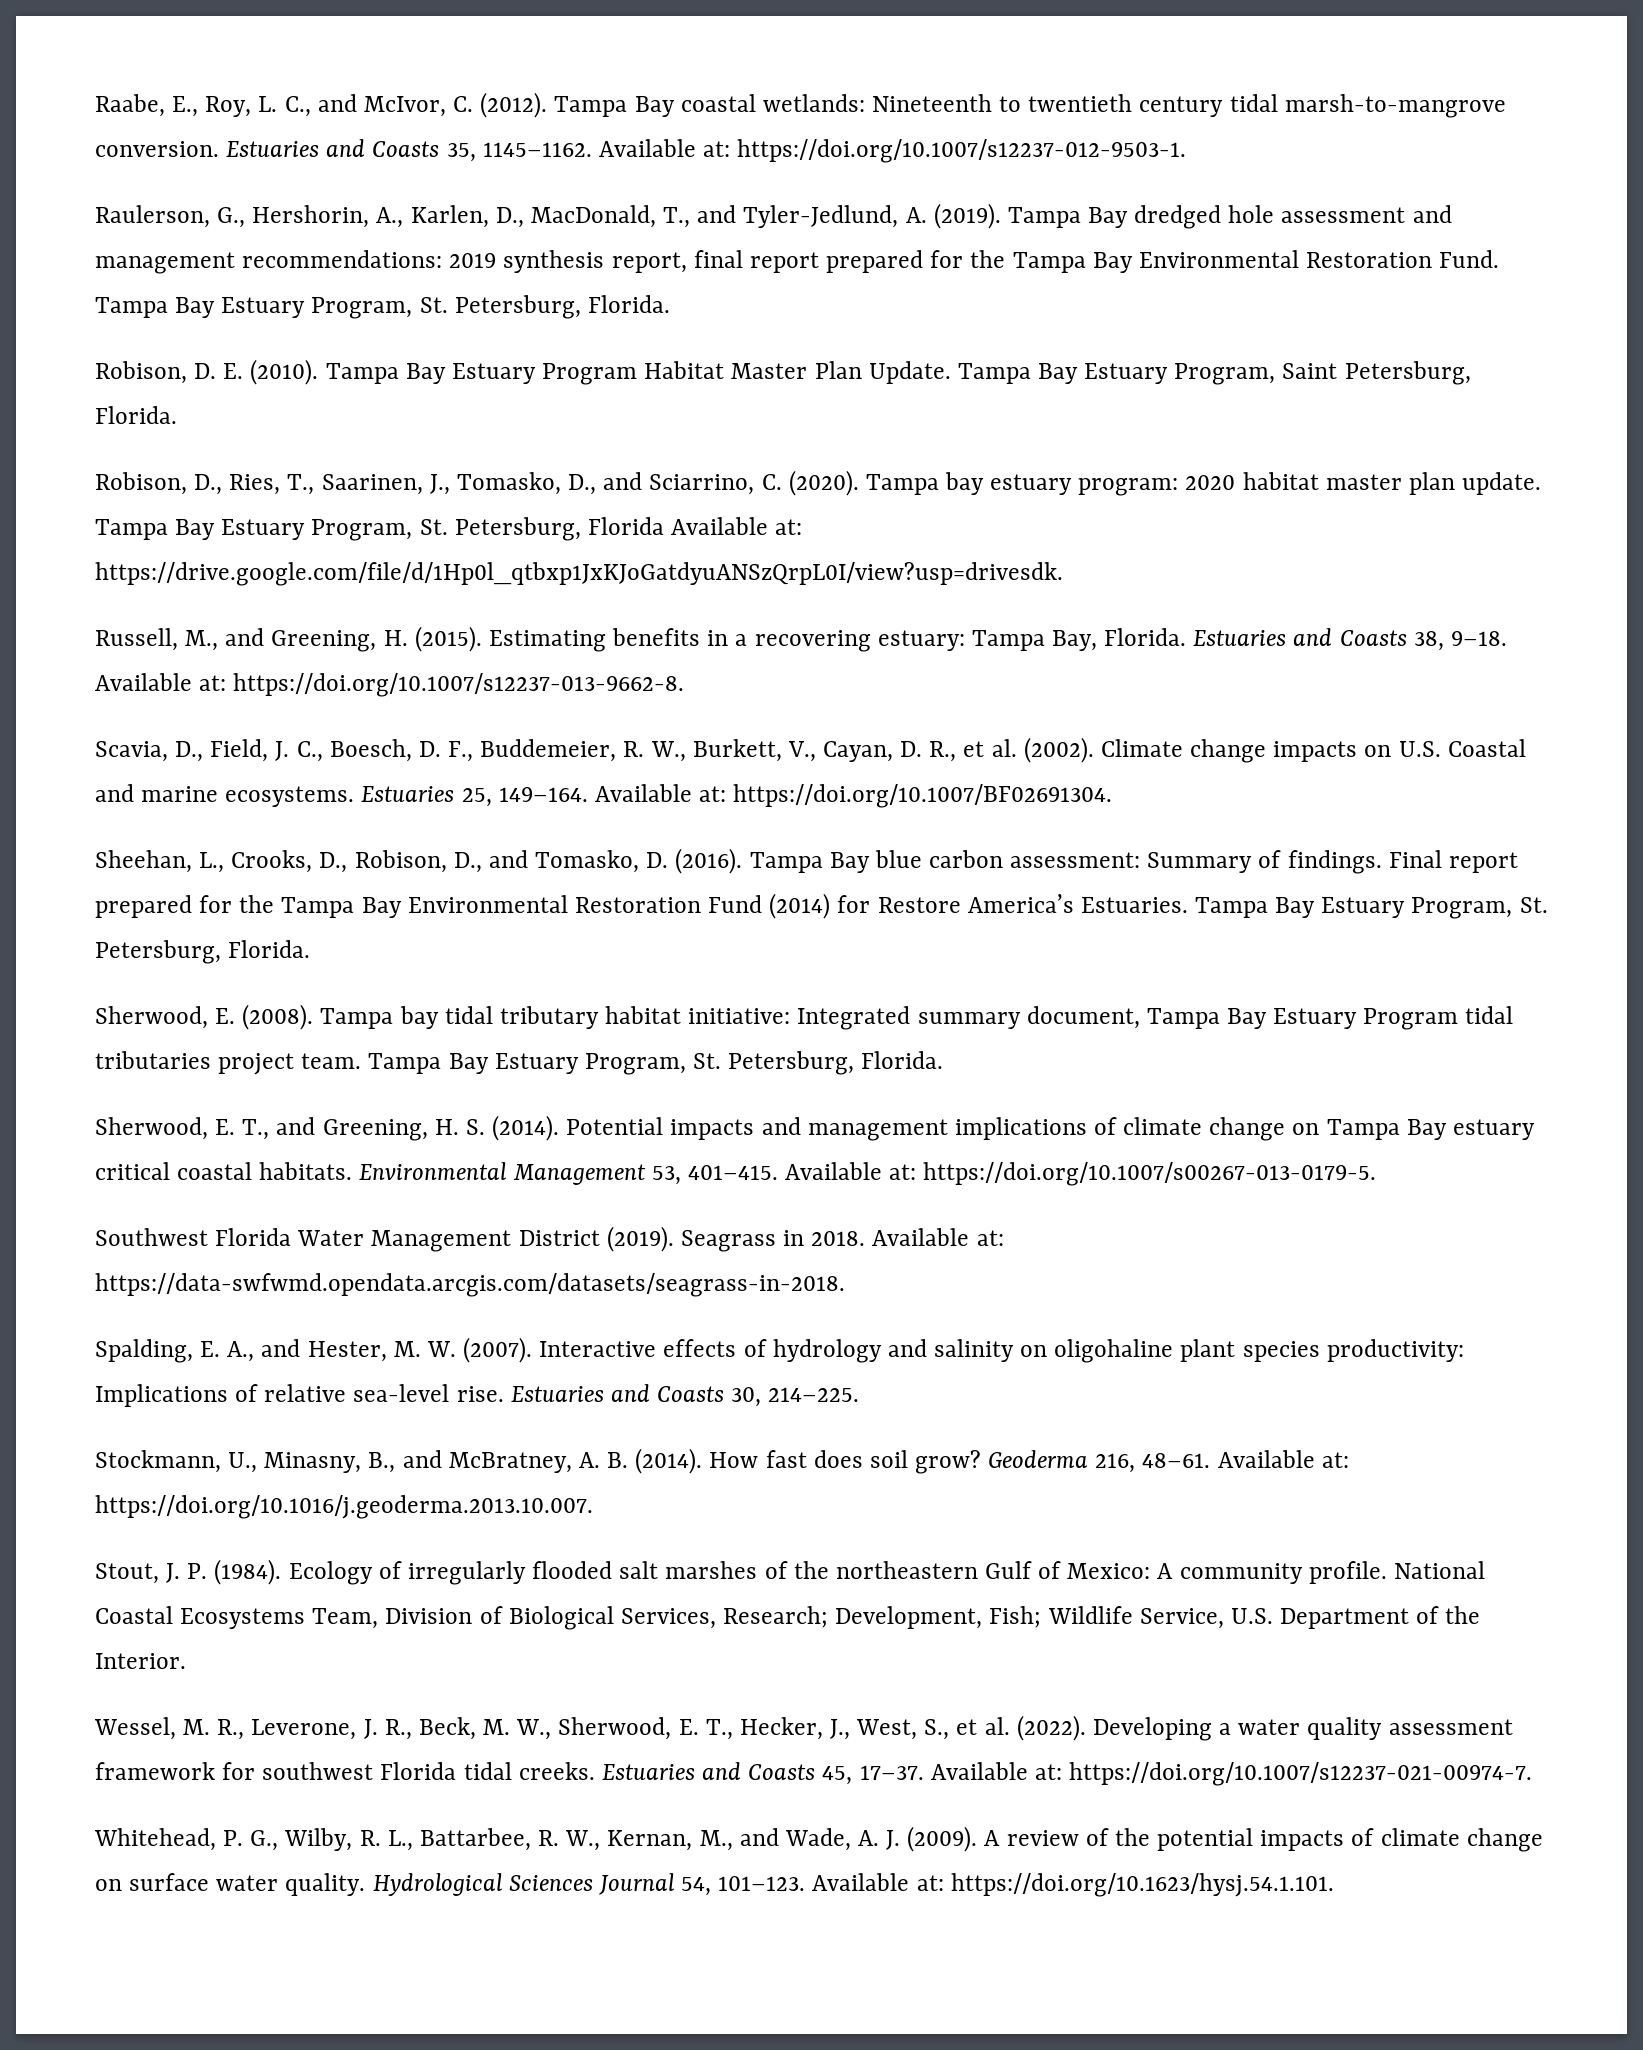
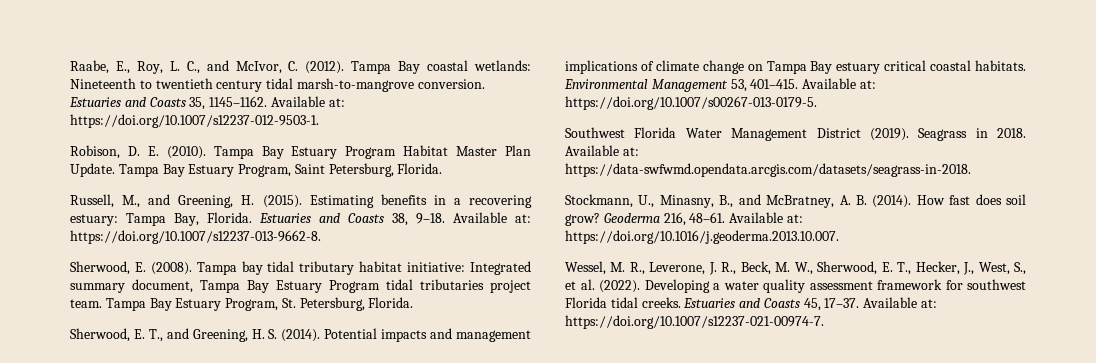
- Raulerson, G., Hershorin, A., Karlen, D., MacDonald, T., and Tyler-Jedlund, A. (2019). Tampa Bay dredged hole assessment and management recommendations: 2019 synthesis report, final report prepared for the Tampa Bay Environmental Restoration Fund. Tampa Bay Estuary Program, St. Petersburg, Florida.
- Robison, D., Ries, T., Saarinen, J., Tomasko, D., and Sciarrino, C. (2020). Tampa bay estuary program: 2020 habitat master plan update. Tampa Bay Estuary Program, St. Petersburg, Florida Available at: https://drive.google.com/file/d/1Hp0l_qtbxp1JxKJoGatdyuANSzQrpL0I/view?usp=drivesdk.
- Scavia, D., Field, J. C., Boesch, D. F., Buddemeier, R. W., Burkett, V., Cayan, D. R., et al. (2002). Climate change impacts on U.S. Coastal and marine ecosystems. Estuaries 25, 149–164. Available at: https://doi.org/10.1007/BF02691304.
- Sheehan, L., Crooks, D., Robison, D., and Tomasko, D. (2016). Tampa Bay blue carbon assessment: Summary of findings. Final report prepared for the Tampa Bay Environmental Restoration Fund (2014) for Restore America’s Estuaries. Tampa Bay Estuary Program, St. Petersburg, Florida.
- Spalding, E. A., and Hester, M. W. (2007). Interactive effects of hydrology and salinity on oligohaline plant species productivity: Implications of relative sea-level rise. Estuaries and Coasts 30, 214–225.
- Stout, J. P. (1984). Ecology of irregularly flooded salt marshes of the northeastern Gulf of Mexico: A community profile. National Coastal Ecosystems Team, Division of Biological Services, Research; Development, Fish; Wildlife Service, U.S. Department of the Interior.
- Whitehead, P. G., Wilby, R. L., Battarbee, R. W., Kernan, M., and Wade, A. J. (2009). A review of the potential impacts of climate change on surface water quality. Hydrological Sciences Journal 54, 101–123. Available at: https://doi.org/10.1623/hysj.54.1.101.

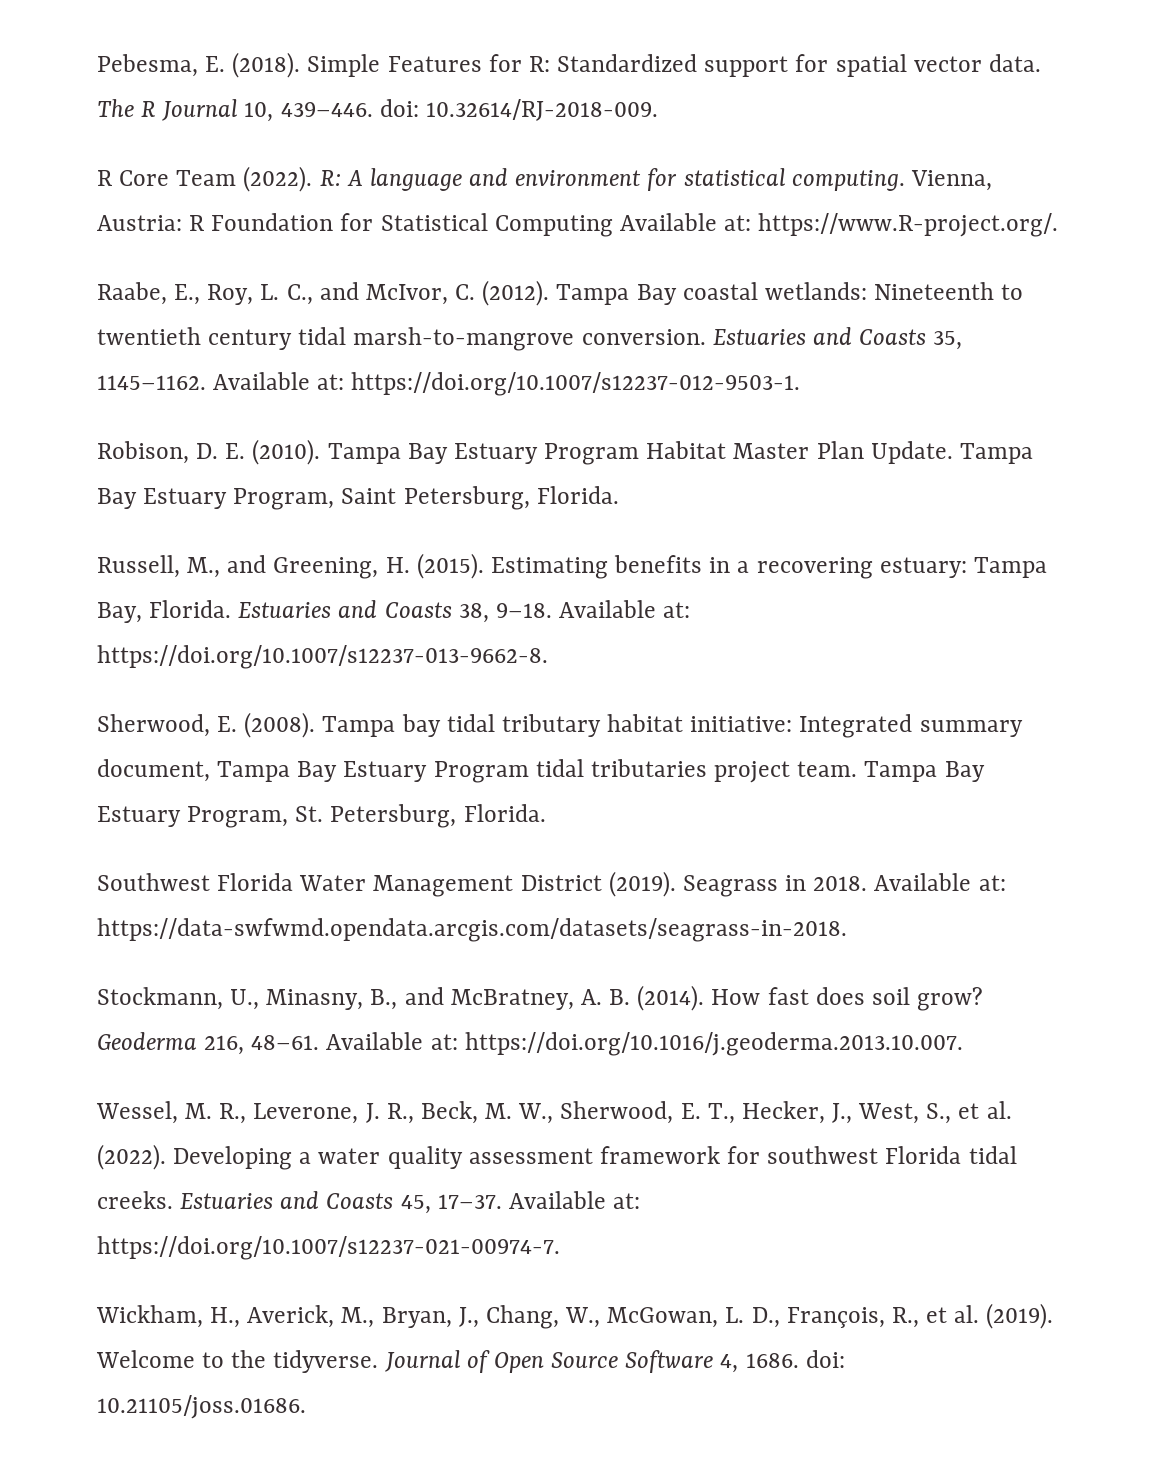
+ Pebesma, E. (2018). Simple Features for R: Standardized support for spatial vector data. The R Journal 10, 439–446. doi: 10.32614/RJ-2018-009.
+ R Core Team (2022). R: A language and environment for statistical computing. Vienna, Austria: R Foundation for Statistical Computing Available at: https://www.R-project.org/.
- Sherwood, E. T., and Greening, H. S. (2014). Potential impacts and management implications of climate change on Tampa Bay estuary critical coastal habitats. Environmental Management 53, 401–415. Available at: https://doi.org/10.1007/s00267-013-0179-5.
+ Wickham, H., Averick, M., Bryan, J., Chang, W., McGowan, L. D., François, R., et al. (2019). Welcome to the tidyverse. Journal of Open Source Software 4, 1686. doi: 10.21105/joss.01686.

